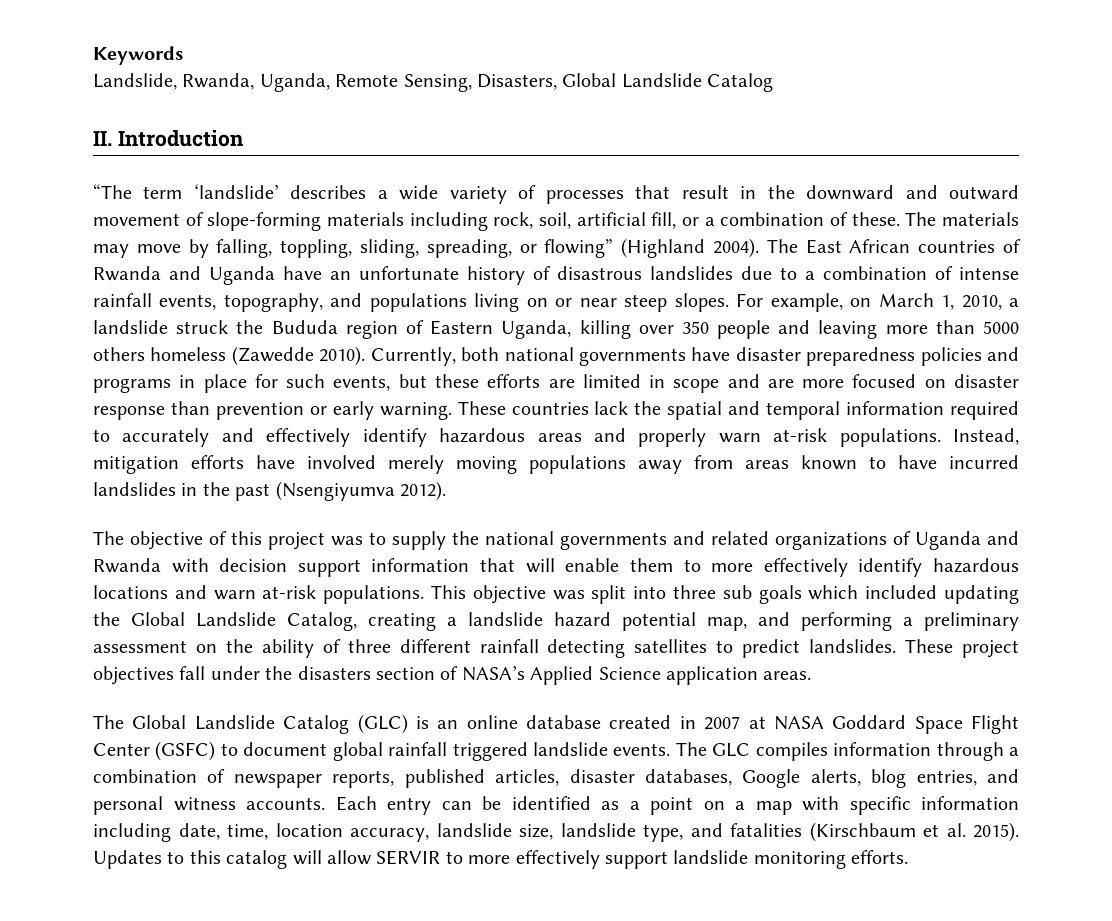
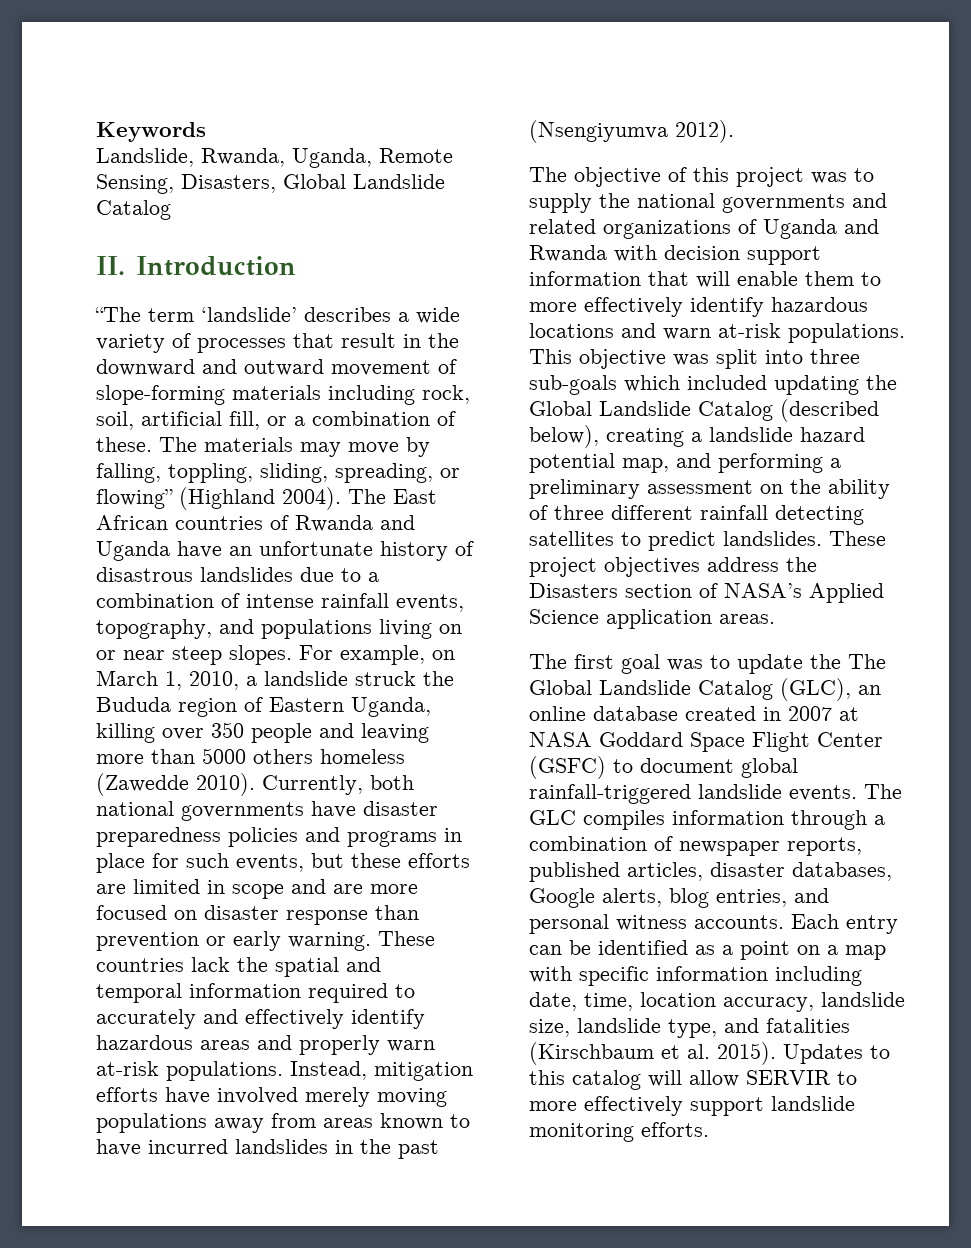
- This objective was split into three sub goals which included updating the Global Landslide Catalog, creating a landslide hazard potential map, and performing a preliminary assessment on the ability of three different rainfall detecting satellites to predict landslides.
+ This objective was split into three sub-goals which included updating the Global Landslide Catalog (described below), creating a landslide hazard potential map, and performing a preliminary assessment on the ability of three different rainfall detecting satellites to predict landslides.
- These project objectives fall under the disasters section of NASA’s Applied Science application areas.
+ These project objectives address the Disasters section of NASA’s Applied Science application areas.
- The Global Landslide Catalog (GLC) is an online database created in 2007 at NASA Goddard Space Flight Center (GSFC) to document global rainfall triggered landslide events.
+ The first goal was to update the The Global Landslide Catalog (GLC), an online database created in 2007 at NASA Goddard Space Flight Center (GSFC) to document global rainfall-triggered landslide events.

